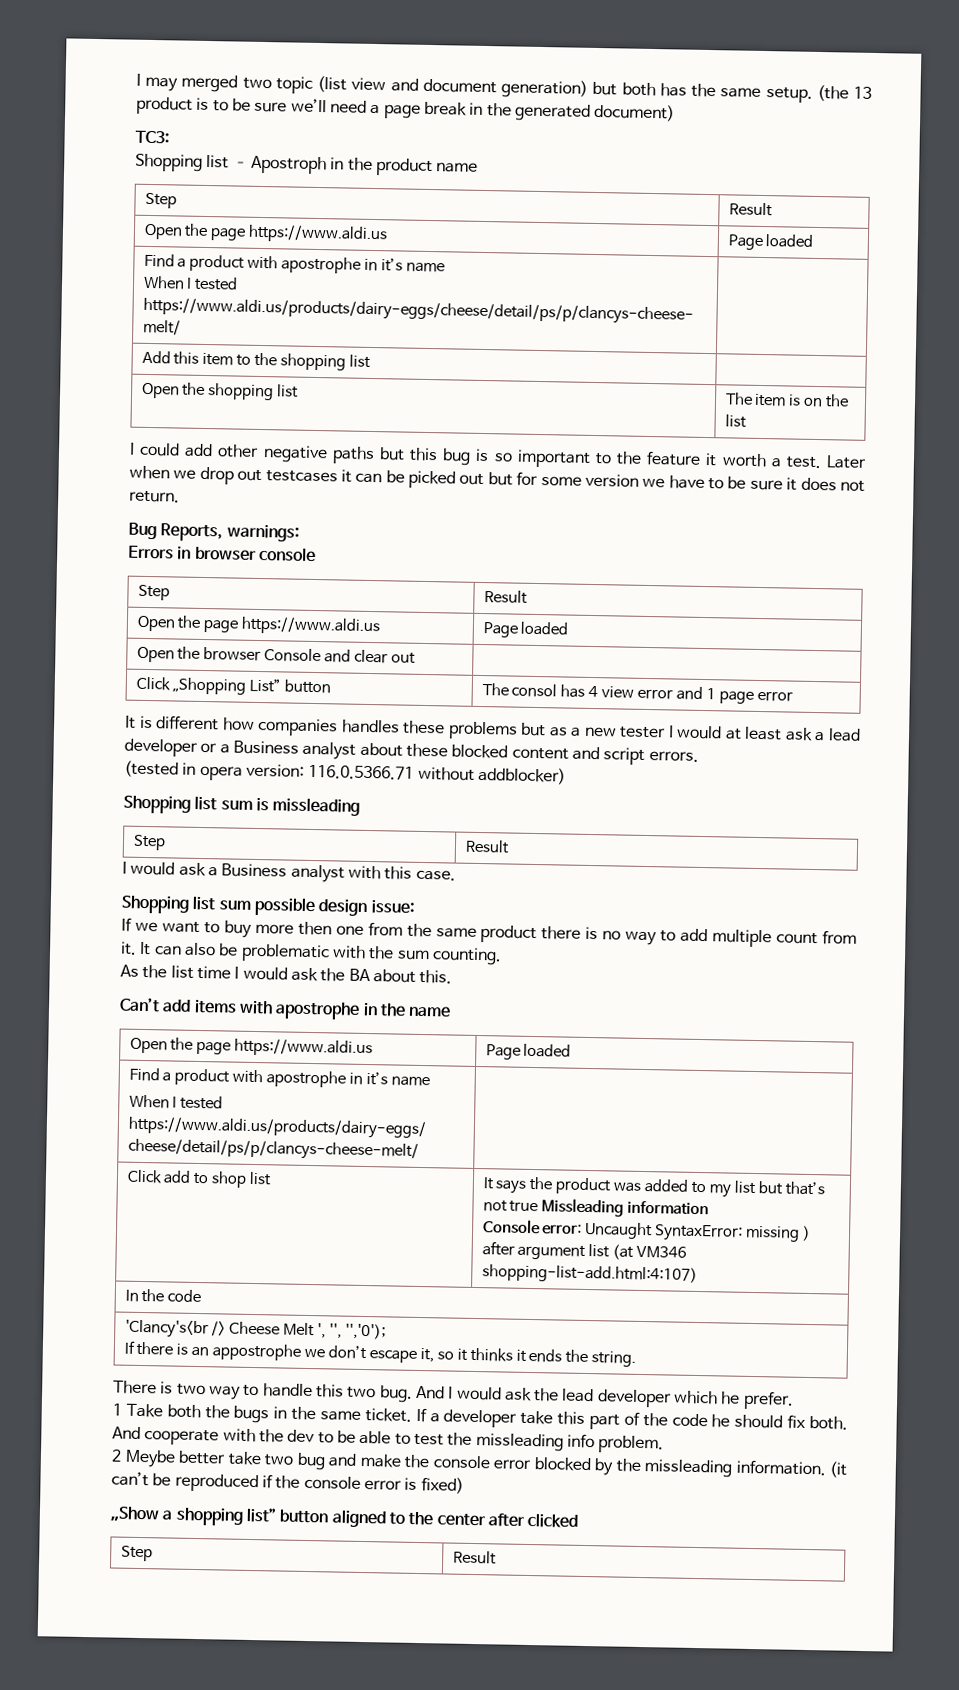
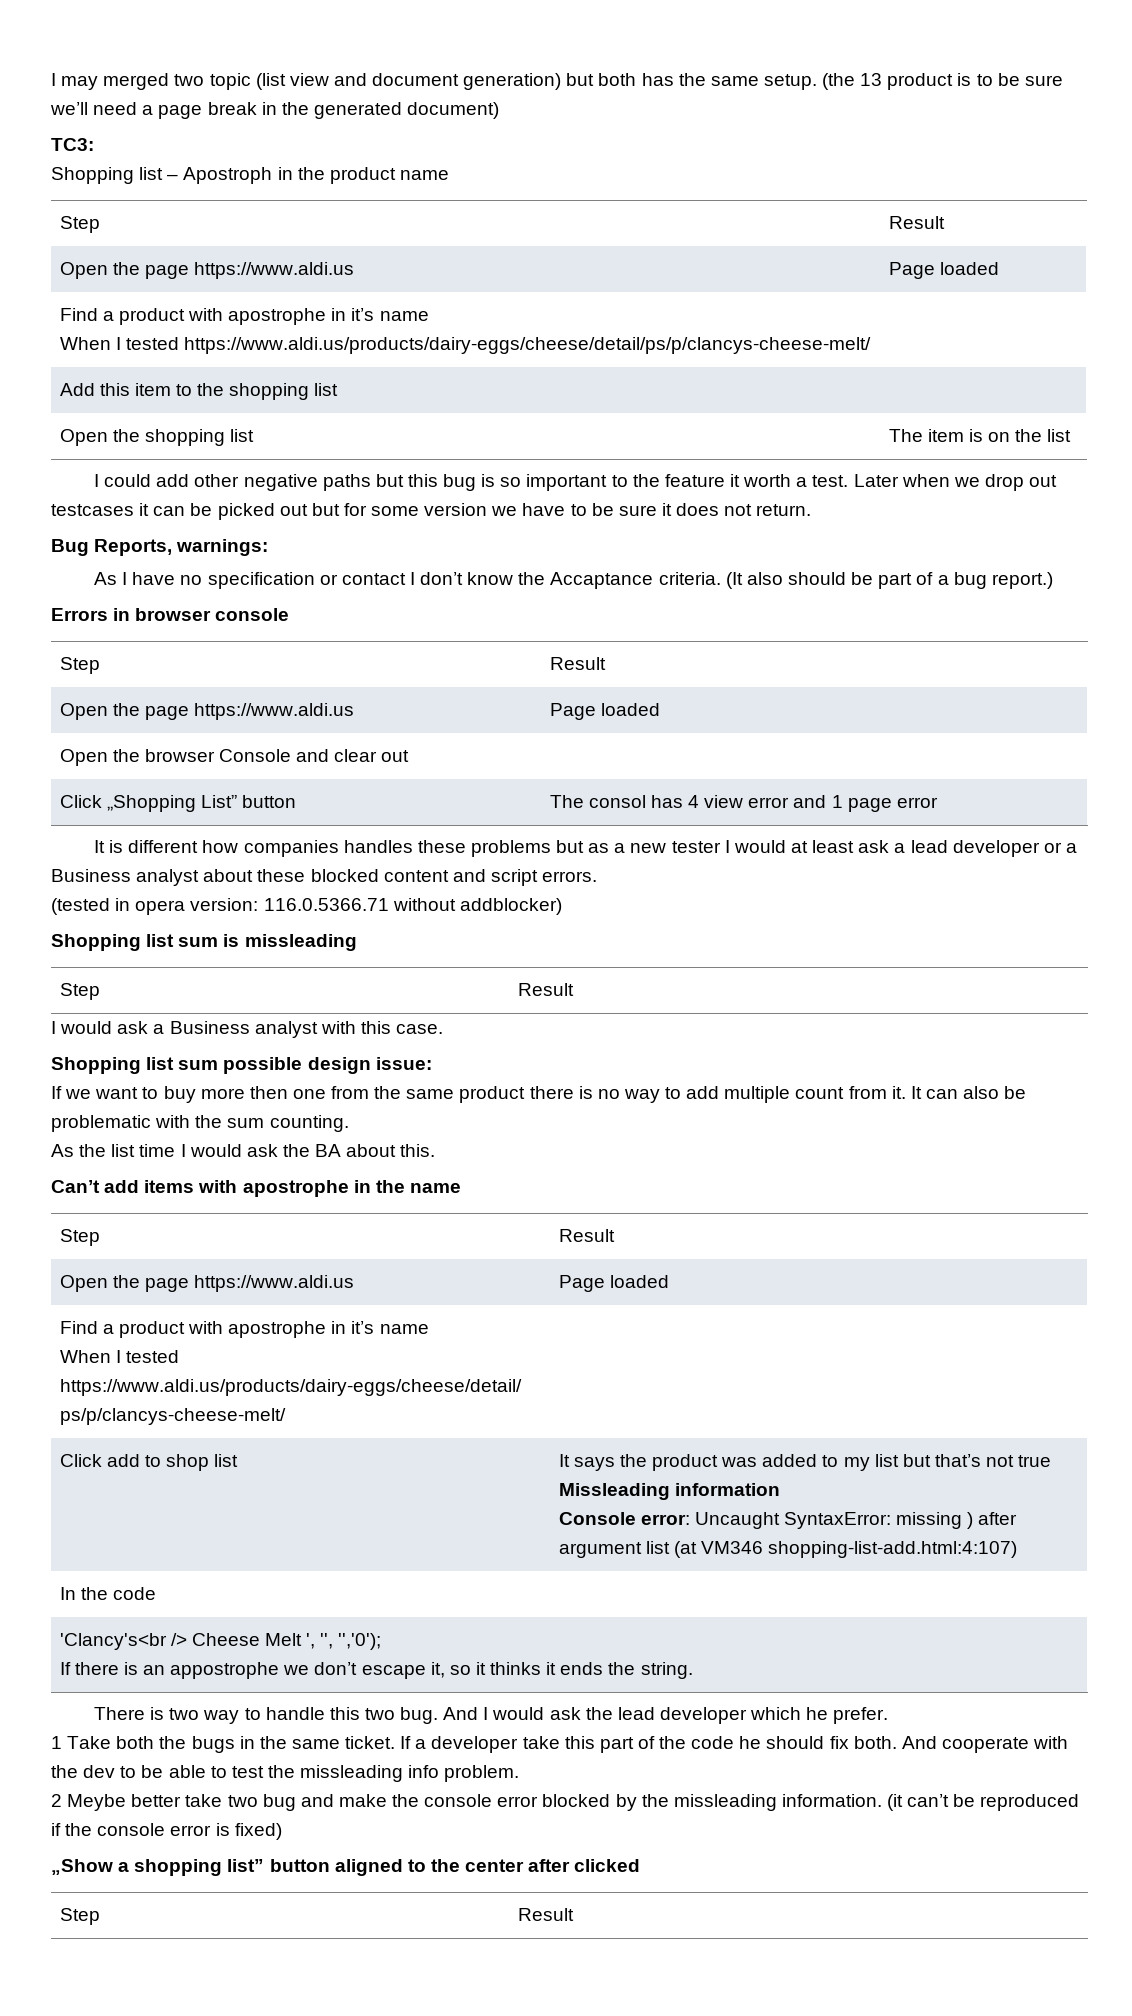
+ As I have no specification or contact I don’t know the Accaptance criteria. (It also should be part of a bug report.)
  Can’t add items with apostrophe in the name
+ Step | Result

